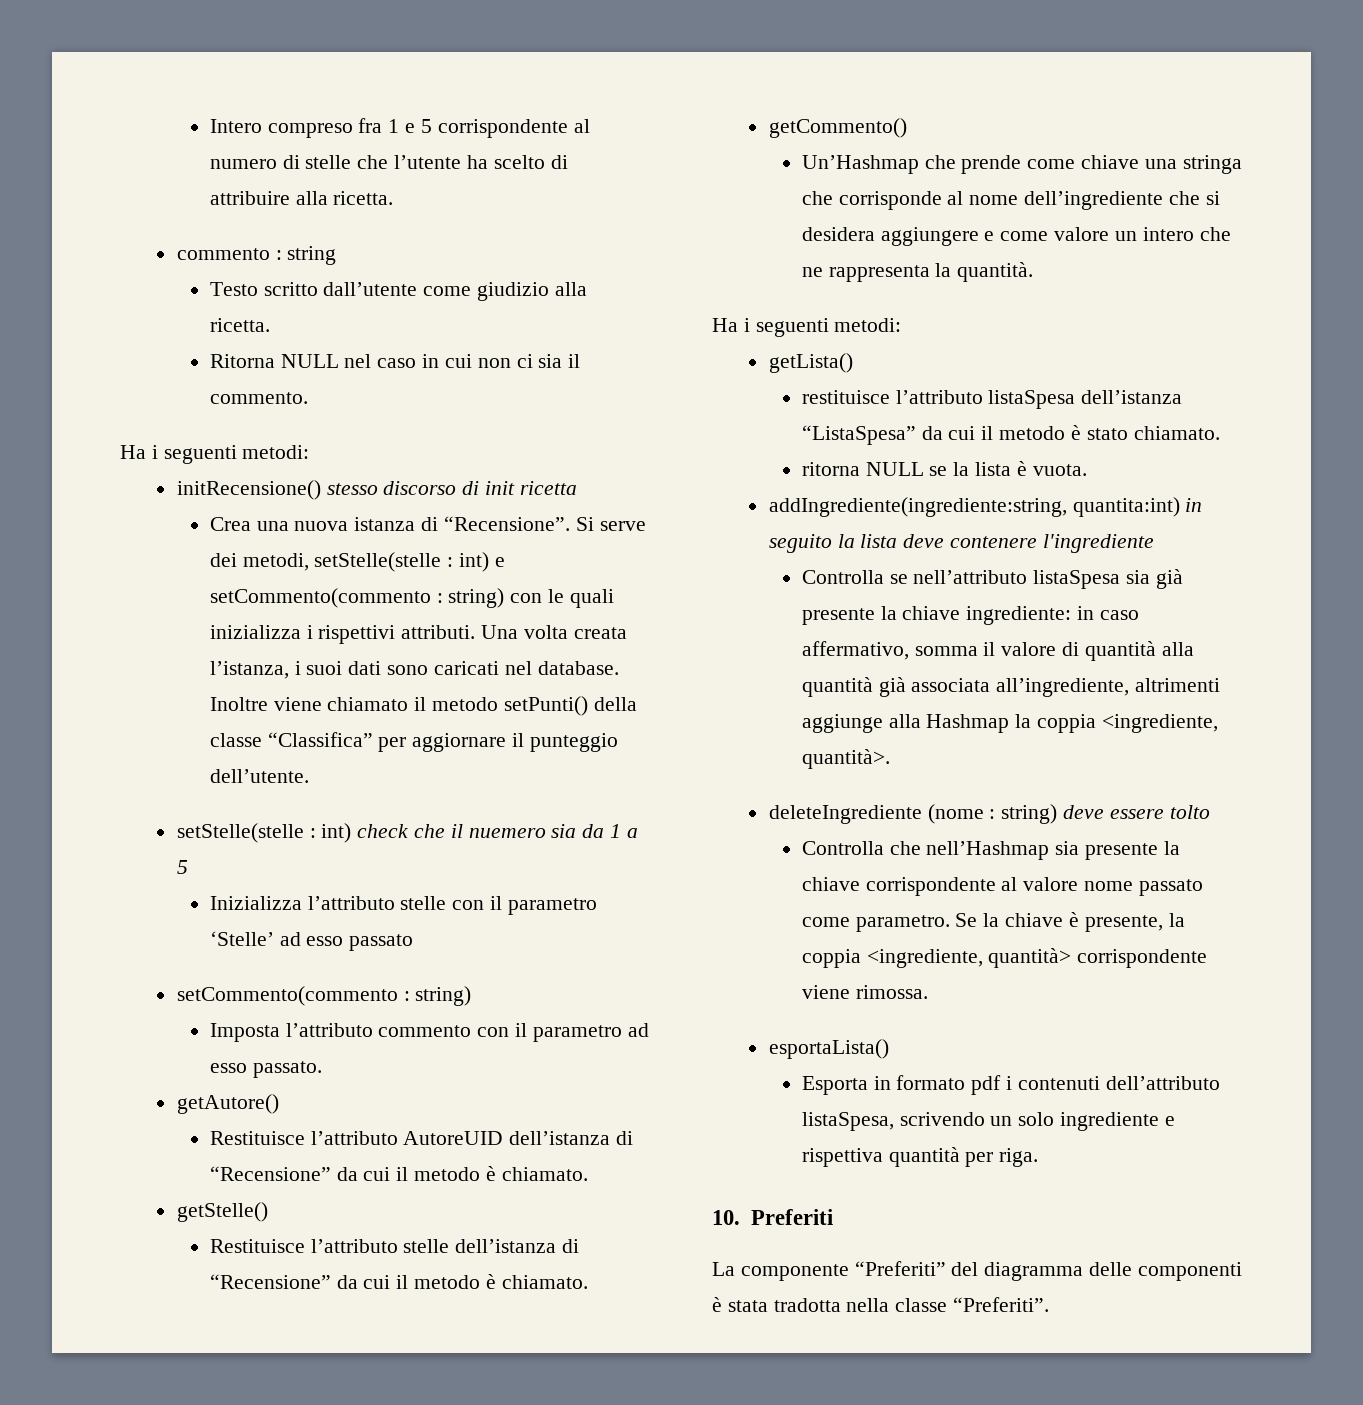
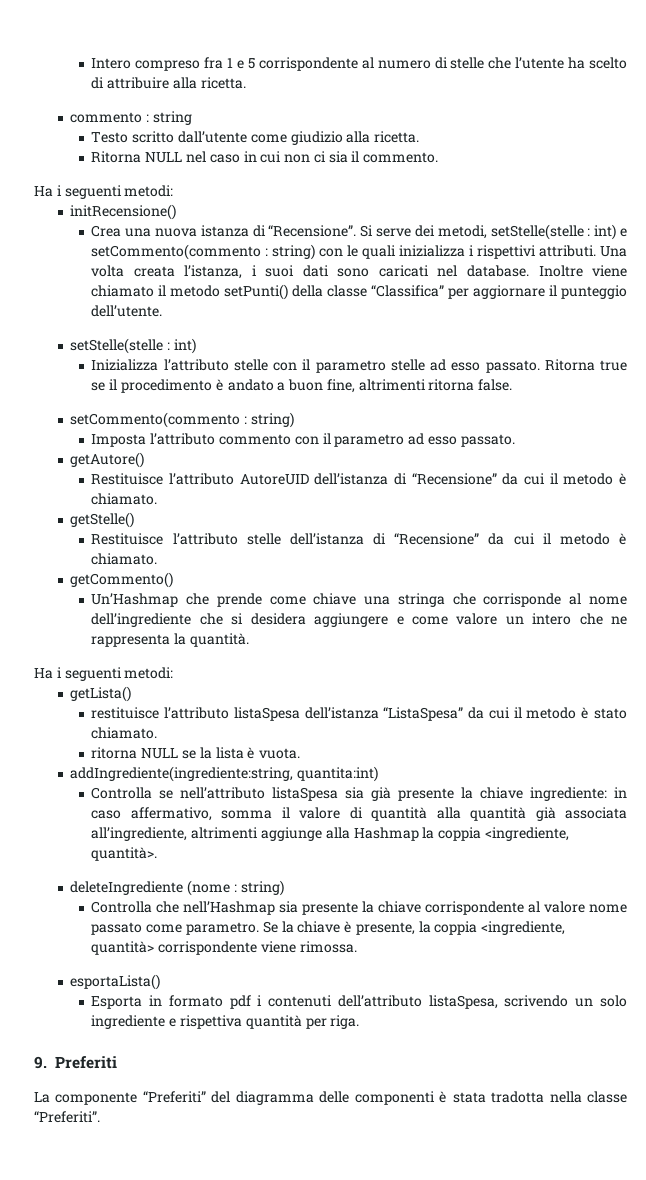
- initRecensione() stesso discorso di init ricetta
+ initRecensione()
  Inoltre viene chiamato il metodo setPunti() della classe “Classifica” per aggiornare il punteggio dell’utente.
- setStelle(stelle : int) check che il nuemero sia da 1 a 5
+ setStelle(stelle : int)
- Inizializza l’attributo stelle con il parametro ‘Stelle’ ad esso passato
+ Inizializza l’attributo stelle con il parametro stelle ad esso passato. Ritorna true se il procedimento è andato a buon fine, altrimenti ritorna false.
- addIngrediente(ingrediente:string, quantita:int) in seguito la lista deve contenere l'ingrediente
+ addIngrediente(ingrediente:string, quantita:int)
- deleteIngrediente (nome : string) deve essere tolto
+ deleteIngrediente (nome : string)
- 10. Preferiti
+ 9. Preferiti

